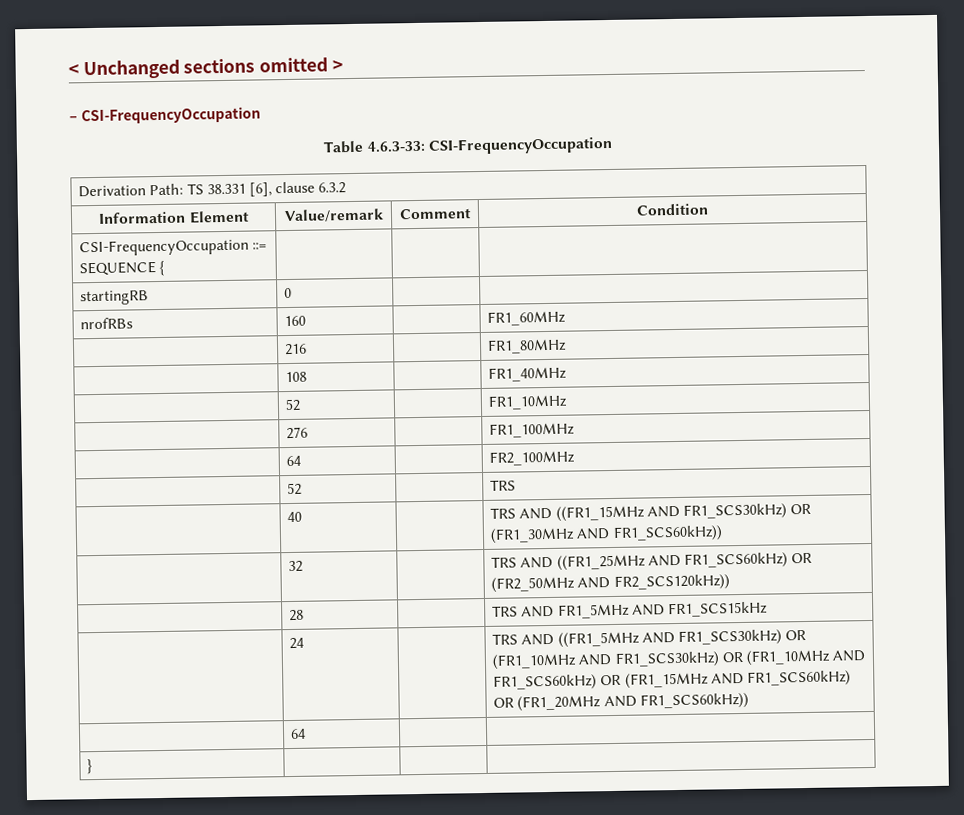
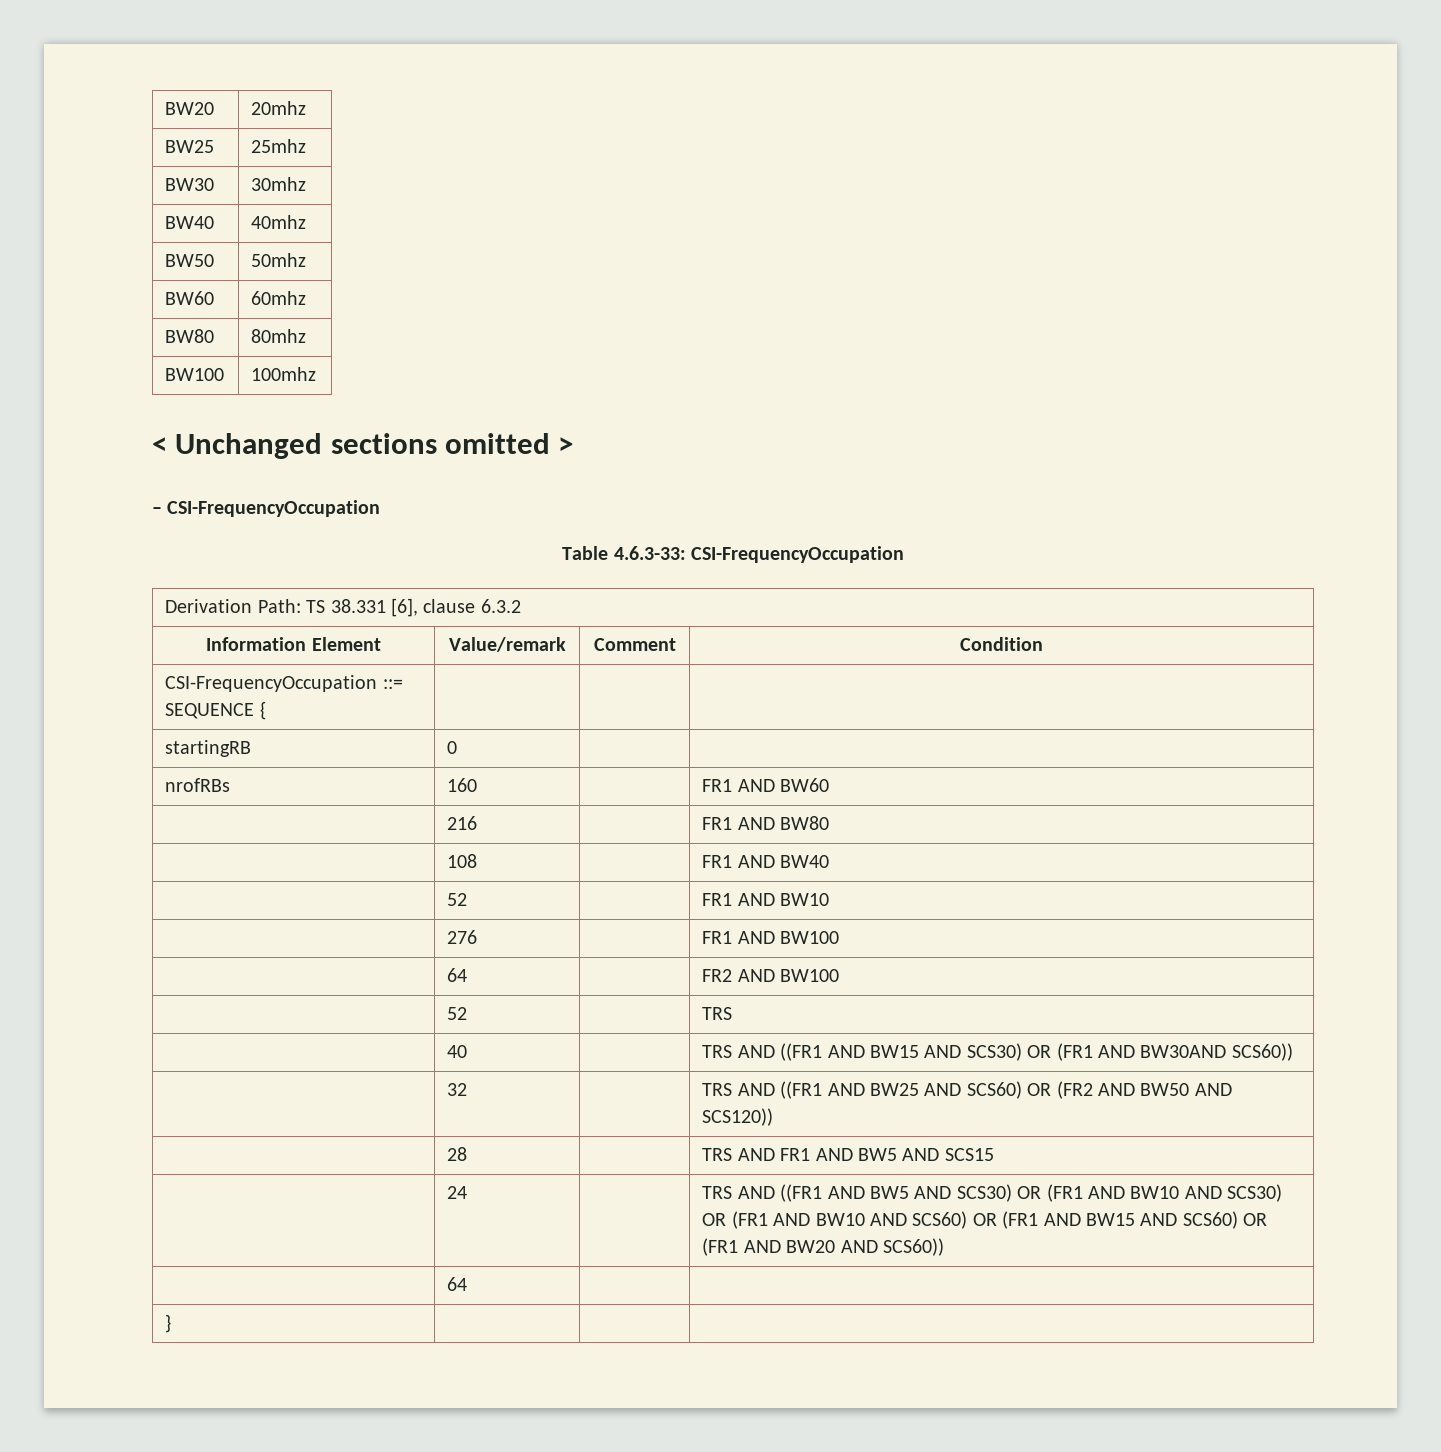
+ BW20 | 20mhz
+ BW25 | 25mhz
+ BW30 | 30mhz
+ BW40 | 40mhz
+ BW50 | 50mhz
+ BW60 | 60mhz
+ BW80 | 80mhz
+ BW100 | 100mhz
- nrofRBs | 160 | | FR1_60MHz
- | 216 | | FR1_80MHz
- | 108 | | FR1_40MHz
- | 52 | | FR1_10MHz
- | 276 | | FR1_100MHz
- | 64 | | FR2_100MHz
+ nrofRBs | 160 | | FR1 AND BW60
+ | 216 | | FR1 AND BW80
+ | 108 | | FR1 AND BW40
+ | 52 | | FR1 AND BW10
+ | 276 | | FR1 AND BW100
+ | 64 | | FR2 AND BW100
- | 40 | | TRS AND ((FR1_15MHz AND FR1_SCS30kHz) OR (FR1_30MHz AND FR1_SCS60kHz))
- | 32 | | TRS AND ((FR1_25MHz AND FR1_SCS60kHz) OR (FR2_50MHz AND FR2_SCS120kHz))
- | 28 | | TRS AND FR1_5MHz AND FR1_SCS15kHz
- | 24 | | TRS AND ((FR1_5MHz AND FR1_SCS30kHz) OR (FR1_10MHz AND FR1_SCS30kHz) OR (FR1_10MHz AND FR1_SCS60kHz) OR (FR1_15MHz AND FR1_SCS60kHz) OR (FR1_20MHz AND FR1_SCS60kHz))
+ | 40 | | TRS AND ((FR1 AND BW15 AND SCS30) OR (FR1 AND BW30AND SCS60))
+ | 32 | | TRS AND ((FR1 AND BW25 AND SCS60) OR (FR2 AND BW50 AND SCS120))
+ | 28 | | TRS AND FR1 AND BW5 AND SCS15
+ | 24 | | TRS AND ((FR1 AND BW5 AND SCS30) OR (FR1 AND BW10 AND SCS30) OR (FR1 AND BW10 AND SCS60) OR (FR1 AND BW15 AND SCS60) OR (FR1 AND BW20 AND SCS60))

